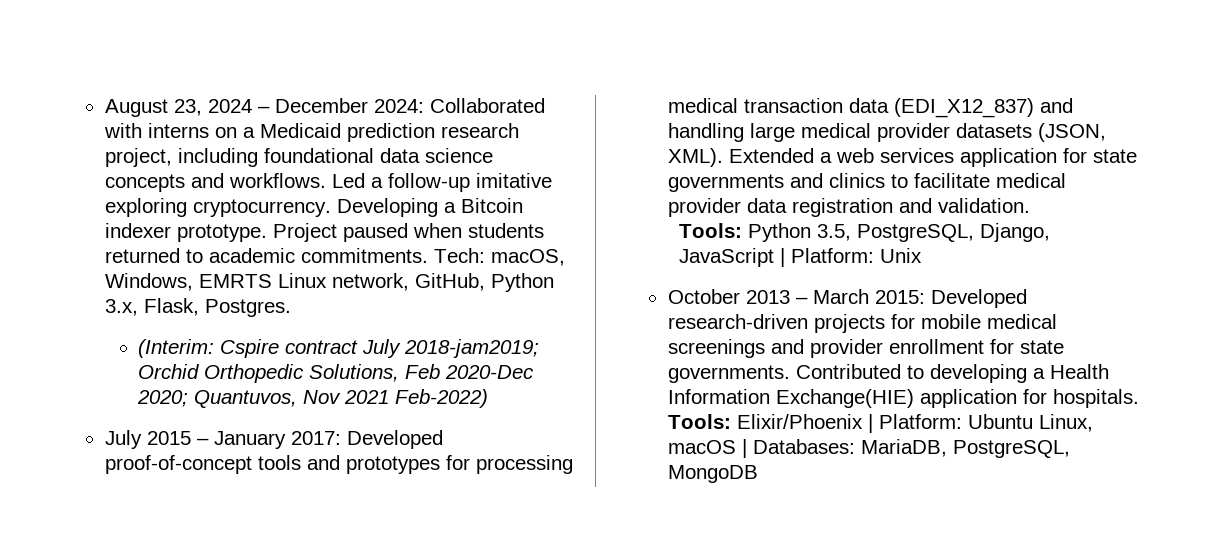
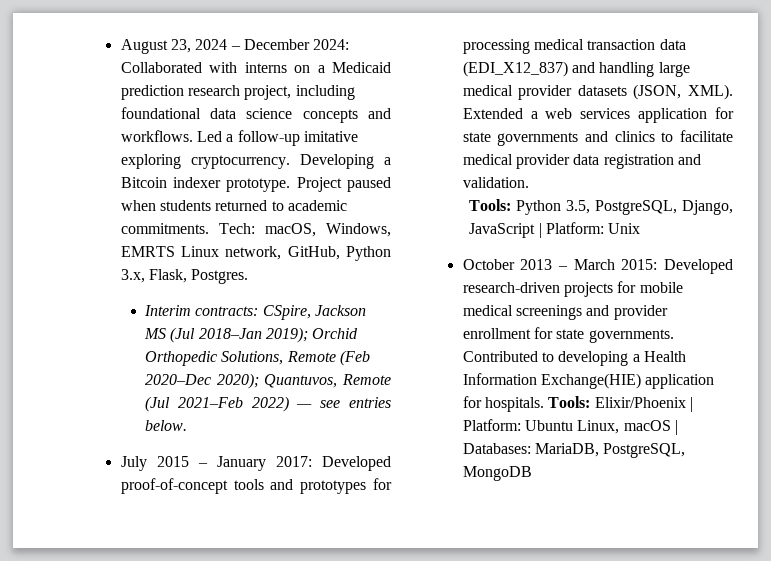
- (Interim: Cspire contract July 2018-jam2019; Orchid Orthopedic Solutions, Feb 2020-Dec 2020; Quantuvos, Nov 2021 Feb-2022)
+ Interim contracts: CSpire, Jackson MS (Jul 2018–Jan 2019); Orchid Orthopedic Solutions, Remote (Feb 2020–Dec 2020); Quantuvos, Remote (Jul 2021–Feb 2022) — see entries below.

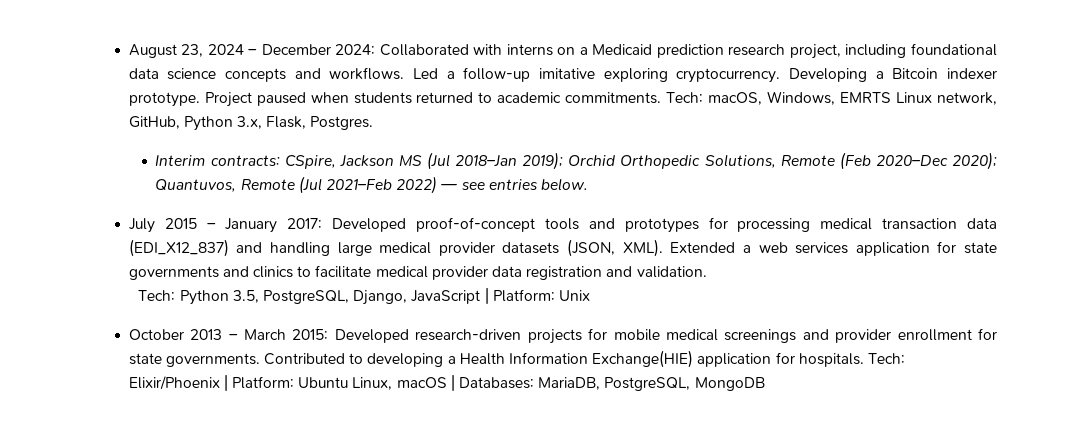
- Tools: Python 3.5, PostgreSQL, Django, JavaScript | Platform: Unix
+ Tech: Python 3.5, PostgreSQL, Django, JavaScript | Platform: Unix
- Tools: Elixir/Phoenix | Platform: Ubuntu Linux, macOS | Databases: MariaDB, PostgreSQL, MongoDB
+ Tech: Elixir/Phoenix | Platform: Ubuntu Linux, macOS | Databases: MariaDB, PostgreSQL, MongoDB

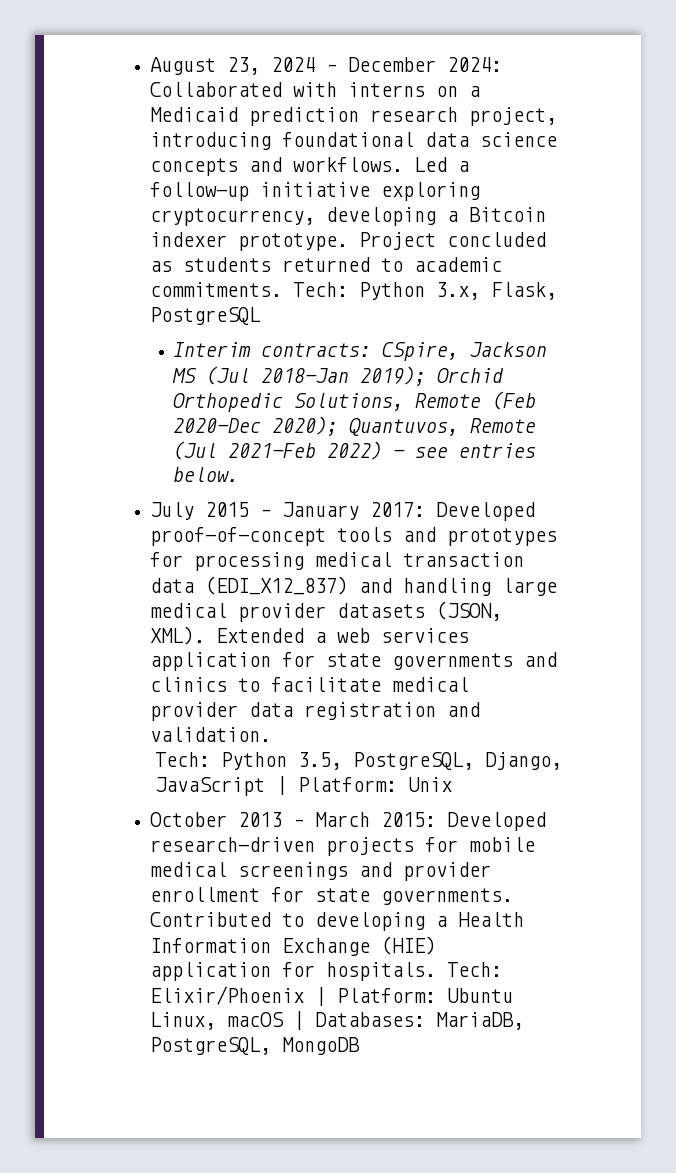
- August 23, 2024 – December 2024: Collaborated with interns on a Medicaid prediction research project, including foundational data science concepts and workflows.
+ August 23, 2024 – December 2024: Collaborated with interns on a Medicaid prediction research project, introducing foundational data science concepts and workflows.
- Led a follow-up imitative exploring cryptocurrency. Developing a Bitcoin indexer prototype.
+ Led a follow-up initiative exploring cryptocurrency, developing a Bitcoin indexer prototype.
- Project paused when students returned to academic commitments.
+ Project concluded as students returned to academic commitments.
- Tech: macOS, Windows, EMRTS Linux network, GitHub, Python 3.x, Flask, Postgres.
+ Tech: Python 3.x, Flask, PostgreSQL
- Contributed to developing a Health Information Exchange(HIE) application for hospitals.
+ Contributed to developing a Health Information Exchange (HIE) application for hospitals.

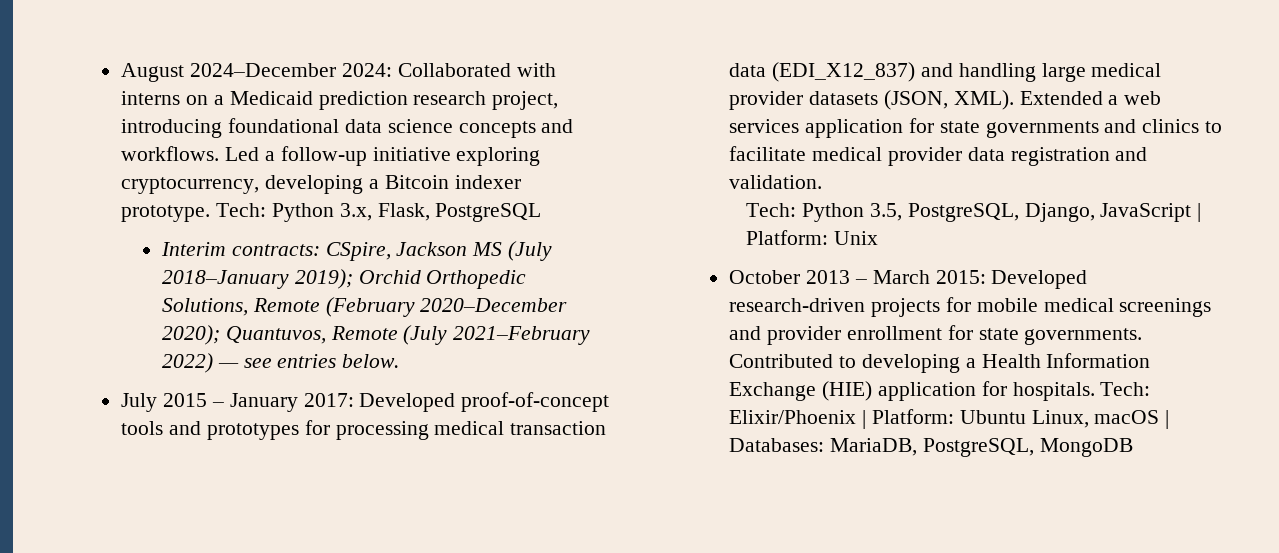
- August 23, 2024 – December 2024: Collaborated with interns on a Medicaid prediction research project, introducing foundational data science concepts and workflows.
+ August 2024–December 2024: Collaborated with interns on a Medicaid prediction research project, introducing foundational data science concepts and workflows.
- Project concluded as students returned to academic commitments.
- Interim contracts: CSpire, Jackson MS (Jul 2018–Jan 2019); Orchid Orthopedic Solutions, Remote (Feb 2020–Dec 2020); Quantuvos, Remote (Jul 2021–Feb 2022) — see entries below.
+ Interim contracts: CSpire, Jackson MS (July 2018–January 2019); Orchid Orthopedic Solutions, Remote (February 2020–December 2020); Quantuvos, Remote (July 2021–February 2022) — see entries below.

